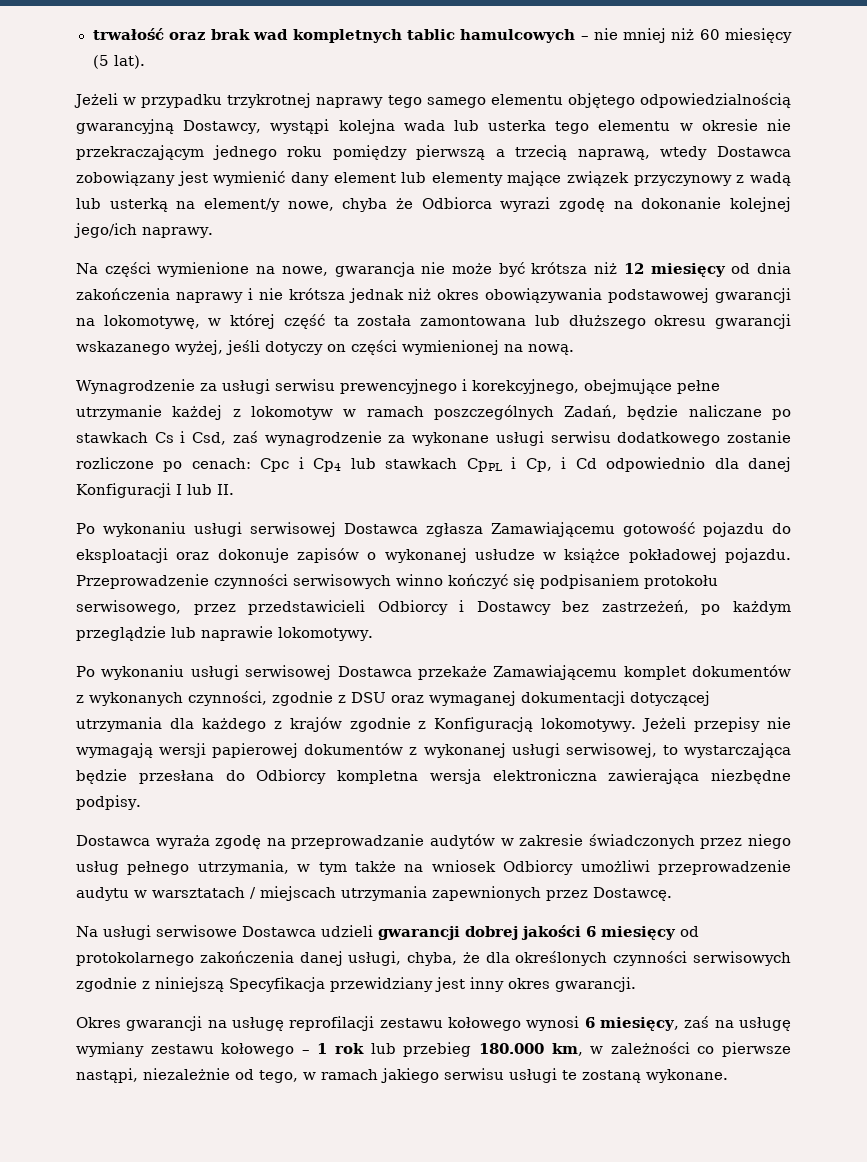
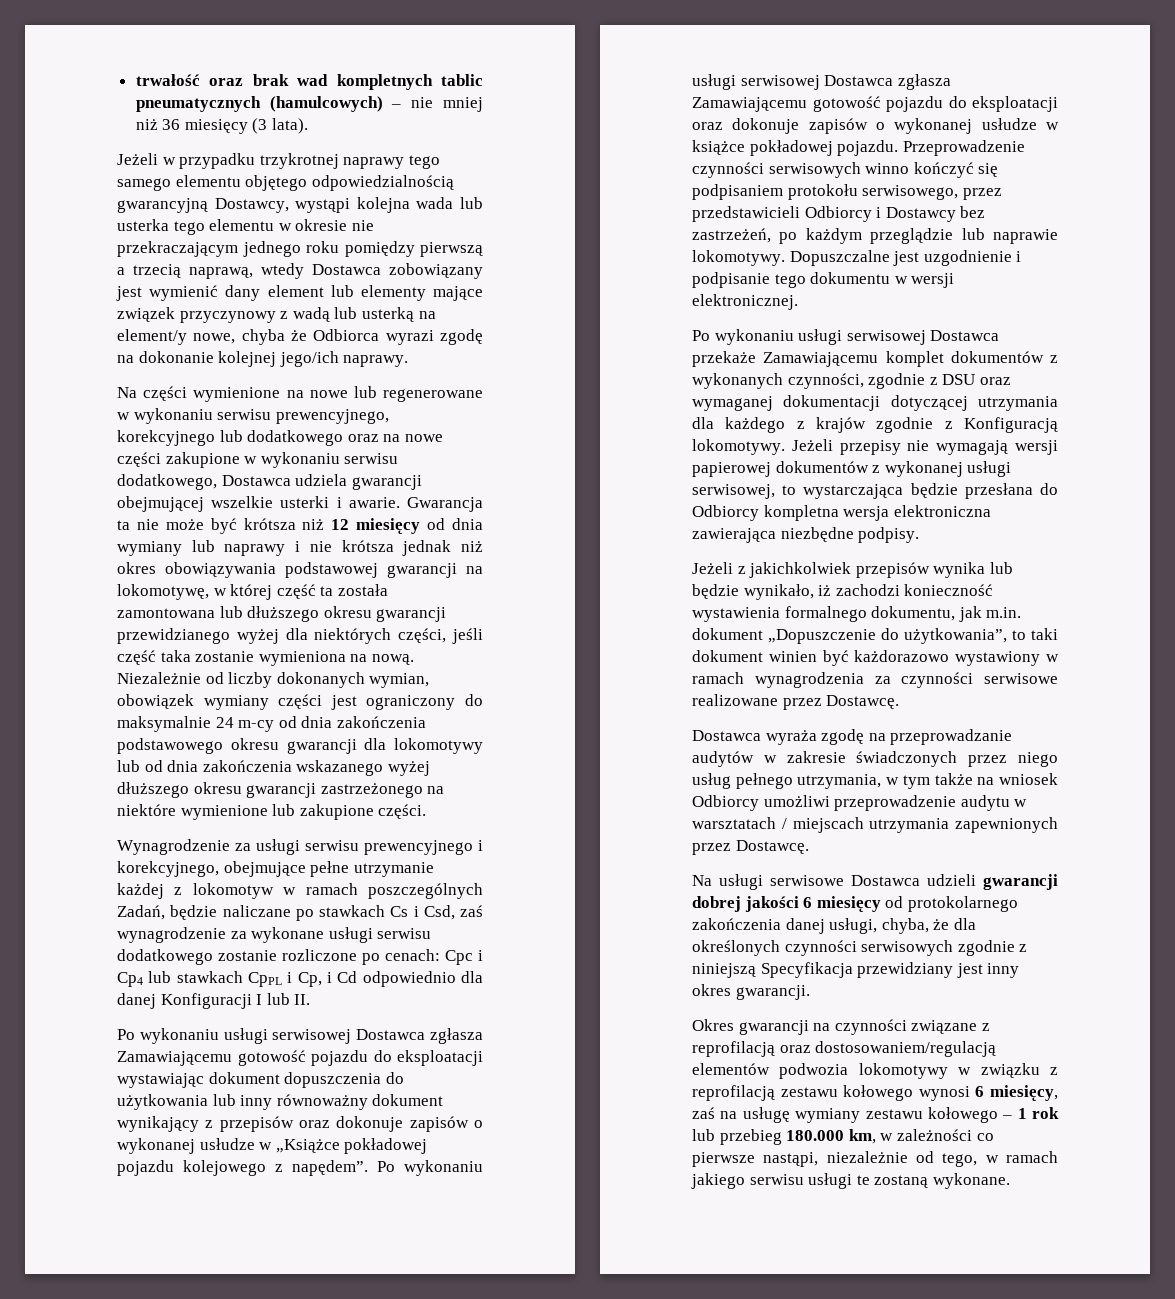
- trwałość oraz brak wad kompletnych tablic hamulcowych – nie mniej niż 60 miesięcy (5 lat).
+ trwałość oraz brak wad kompletnych tablic pneumatycznych (hamulcowych) – nie mniej niż 36 miesięcy (3 lata).
- Na części wymienione na nowe, gwarancja nie może być krótsza niż 12 miesięcy od dnia zakończenia naprawy i nie krótsza jednak niż okres obowiązywania podstawowej gwarancji na lokomotywę, w której część ta została zamontowana lub dłuższego okresu gwarancji wskazanego wyżej, jeśli dotyczy on części wymienionej na nową.
+ Na części wymienione na nowe lub regenerowane w wykonaniu serwisu prewencyjnego, korekcyjnego lub dodatkowego oraz na nowe części zakupione w wykonaniu serwisu dodatkowego, Dostawca udziela gwarancji obejmującej wszelkie usterki i awarie. Gwarancja ta nie może być krótsza niż 12 miesięcy od dnia wymiany lub naprawy i nie krótsza jednak niż okres obowiązywania podstawowej gwarancji na lokomotywę, w której część ta została zamontowana lub dłuższego okresu gwarancji przewidzianego wyżej dla niektórych części, jeśli część taka zostanie wymieniona na nową. Niezależnie od liczby dokonanych wymian, obowiązek wymiany części jest ograniczony do maksymalnie 24 m-cy od dnia zakończenia podstawowego okresu gwarancji dla lokomotywy lub od dnia zakończenia wskazanego wyżej dłuższego okresu gwarancji zastrzeżonego na niektóre wymienione lub zakupione części.
- Po wykonaniu usługi serwisowej Dostawca zgłasza Zamawiającemu gotowość pojazdu do eksploatacji oraz dokonuje zapisów o wykonanej usłudze w książce pokładowej pojazdu.
+ Po wykonaniu usługi serwisowej Dostawca zgłasza Zamawiającemu gotowość pojazdu do eksploatacji wystawiając dokument dopuszczenia do użytkowania lub inny równoważny dokument wynikający z przepisów oraz dokonuje zapisów o wykonanej usłudze w „Książce pokładowej pojazdu kolejowego z napędem”. Po wykonaniu usługi serwisowej Dostawca zgłasza Zamawiającemu gotowość pojazdu do eksploatacji oraz dokonuje zapisów o wykonanej usłudze w książce pokładowej pojazdu.
+ Dopuszczalne jest uzgodnienie i podpisanie tego dokumentu w wersji elektronicznej.
+ Jeżeli z jakichkolwiek przepisów wynika lub będzie wynikało, iż zachodzi konieczność wystawienia formalnego dokumentu, jak m.in. dokument „Dopuszczenie do użytkowania”, to taki dokument winien być każdorazowo wystawiony w ramach wynagrodzenia za czynności serwisowe realizowane przez Dostawcę.
- Okres gwarancji na usługę reprofilacji zestawu kołowego wynosi 6 miesięcy, zaś na usługę wymiany zestawu kołowego – 1 rok lub przebieg 180.000 km, w zależności co pierwsze nastąpi, niezależnie od tego, w ramach jakiego serwisu usługi te zostaną wykonane.
+ Okres gwarancji na czynności związane z reprofilacją oraz dostosowaniem/regulacją elementów podwozia lokomotywy w związku z reprofilacją zestawu kołowego wynosi 6 miesięcy, zaś na usługę wymiany zestawu kołowego – 1 rok lub przebieg 180.000 km, w zależności co pierwsze nastąpi, niezależnie od tego, w ramach jakiego serwisu usługi te zostaną wykonane.

